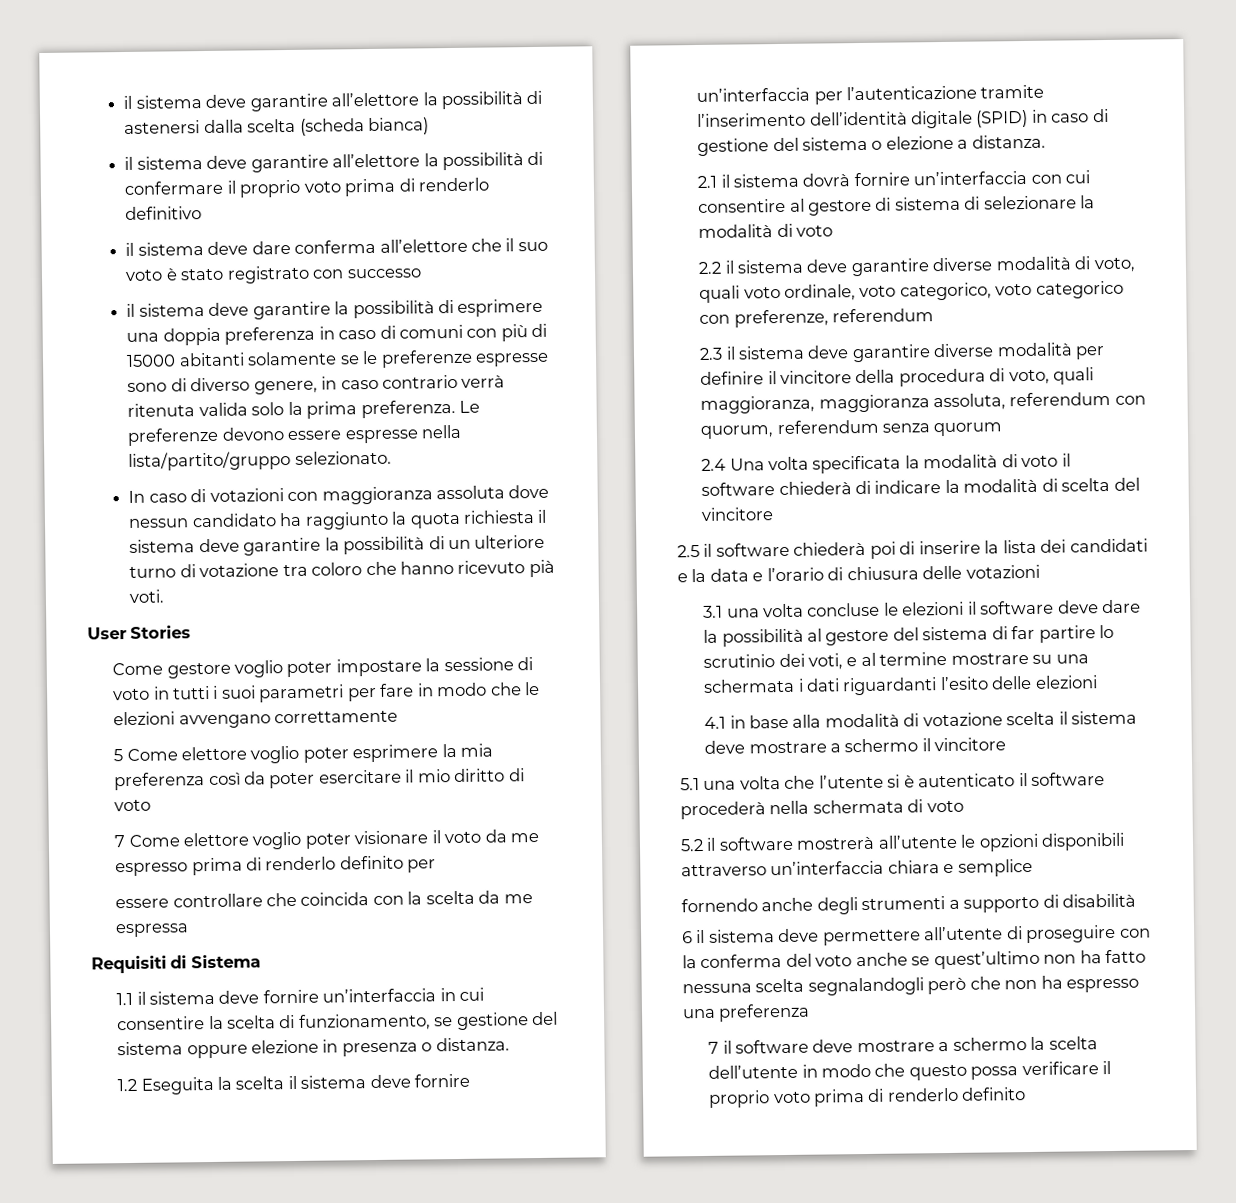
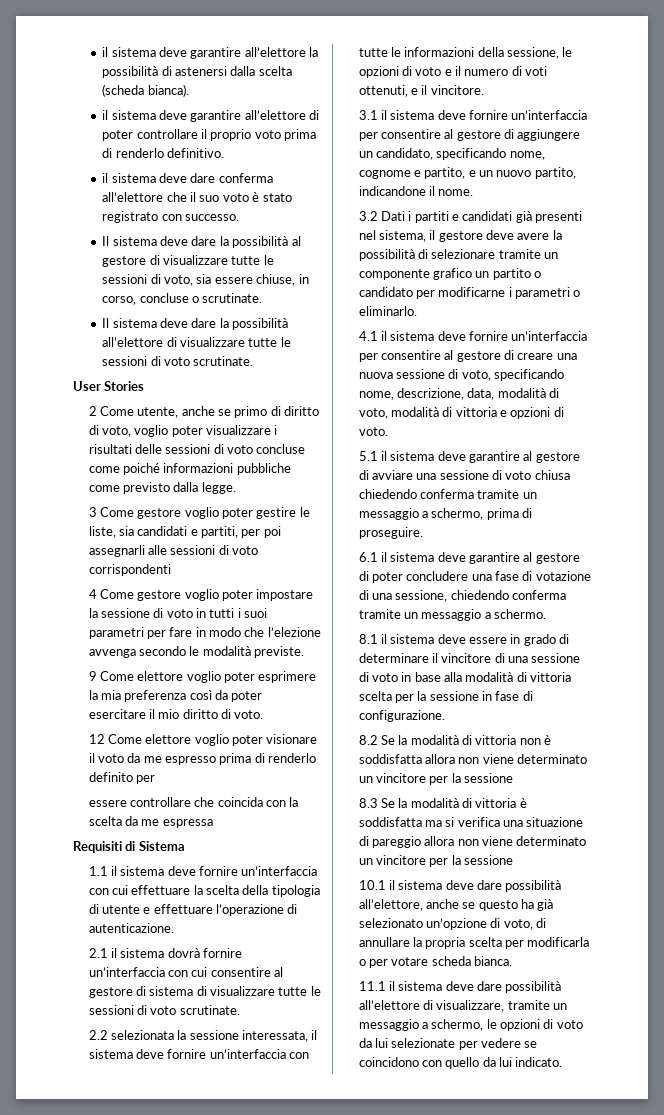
- il sistema deve garantire all’elettore la possibilità di astenersi dalla scelta (scheda bianca)
- il sistema deve garantire all’elettore la possibilità di confermare il proprio voto prima di renderlo definitivo
+ il sistema deve garantire all’elettore la possibilità di astenersi dalla scelta (scheda bianca).
+ il sistema deve garantire all’elettore di poter controllare il proprio voto prima di renderlo definitivo.
- il sistema deve dare conferma all’elettore che il suo voto è stato registrato con successo
- il sistema deve garantire la possibilità di esprimere una doppia preferenza in caso di comuni con più di 15000 abitanti solamente se le preferenze espresse sono di diverso genere, in caso contrario verrà ritenuta valida solo la prima preferenza. Le preferenze devono essere espresse nella lista/partito/gruppo selezionato.
- In caso di votazioni con maggioranza assoluta dove nessun candidato ha raggiunto la quota richiesta il sistema deve garantire la possibilità di un ulteriore turno di votazione tra coloro che hanno ricevuto pià voti.
+ il sistema deve dare conferma all’elettore che il suo voto è stato registrato con successo.
+ Il sistema deve dare la possibilità al gestore di visualizzare tutte le sessioni di voto, sia essere chiuse, in corso, concluse o scrutinate.
+ Il sistema deve dare la possibilità all’elettore di visualizzare tutte le sessioni di voto scrutinate.
  User Stories
- Come gestore voglio poter impostare la sessione di voto in tutti i suoi parametri per fare in modo che le elezioni avvengano correttamente
- 5 Come elettore voglio poter esprimere la mia preferenza così da poter esercitare il mio diritto di voto
- 7 Come elettore voglio poter visionare il voto da me espresso prima di renderlo definito per
+ 2 Come utente, anche se primo di diritto di voto, voglio poter visualizzare i risultati delle sessioni di voto concluse come poiché informazioni pubbliche come previsto dalla legge.
+ 3 Come gestore voglio poter gestire le liste, sia candidati e partiti, per poi assegnarli alle sessioni di voto corrispondenti
+ 4 Come gestore voglio poter impostare la sessione di voto in tutti i suoi parametri per fare in modo che l’elezione avvenga secondo le modalità previste.
+ 9 Come elettore voglio poter esprimere la mia preferenza così da poter esercitare il mio diritto di voto.
+ 12 Come elettore voglio poter visionare il voto da me espresso prima di renderlo definito per
- 1.1 il sistema deve fornire un’interfaccia in cui consentire la scelta di funzionamento, se gestione del sistema oppure elezione in presenza o distanza.
- 1.2 Eseguita la scelta il sistema deve fornire un’interfaccia per l’autenticazione tramite l’inserimento dell’identità digitale (SPID) in caso di gestione del sistema o elezione a distanza.
+ 1.1 il sistema deve fornire un’interfaccia con cui effettuare la scelta della tipologia di utente e effettuare l’operazione di autenticazione.
- 2.1 il sistema dovrà fornire un’interfaccia con cui consentire al gestore di sistema di selezionare la modalità di voto
- 2.2 il sistema deve garantire diverse modalità di voto, quali voto ordinale, voto categorico, voto categorico con preferenze, referendum
- 2.3 il sistema deve garantire diverse modalità per definire il vincitore della procedura di voto, quali maggioranza, maggioranza assoluta, referendum con quorum, referendum senza quorum
- 2.4 Una volta specificata la modalità di voto il software chiederà di indicare la modalità di scelta del vincitore
- 2.5 il software chiederà poi di inserire la lista dei candidati e la data e l’orario di chiusura delle votazioni
- 3.1 una volta concluse le elezioni il software deve dare la possibilità al gestore del sistema di far partire lo scrutinio dei voti, e al termine mostrare su una schermata i dati riguardanti l’esito delle elezioni
- 4.1 in base alla modalità di votazione scelta il sistema deve mostrare a schermo il vincitore
- 5.1 una volta che l’utente si è autenticato il software procederà nella schermata di voto
- 5.2 il software mostrerà all’utente le opzioni disponibili attraverso un’interfaccia chiara e semplice
- fornendo anche degli strumenti a supporto di disabilità
- 6 il sistema deve permettere all’utente di proseguire con la conferma del voto anche se quest’ultimo non ha fatto nessuna scelta segnalandogli però che non ha espresso una preferenza
- 7 il software deve mostrare a schermo la scelta dell’utente in modo che questo possa verificare il proprio voto prima di renderlo definito
+ 2.1 il sistema dovrà fornire un’interfaccia con cui consentire al gestore di sistema di visualizzare tutte le sessioni di voto scrutinate.
+ 2.2 selezionata la sessione interessata, il sistema deve fornire un’interfaccia con tutte le informazioni della sessione, le opzioni di voto e il numero di voti ottenuti, e il vincitore.
+ 3.1 il sistema deve fornire un’interfaccia per consentire al gestore di aggiungere un candidato, specificando nome, cognome e partito, e un nuovo partito, indicandone il nome.
+ 3.2 Dati i partiti e candidati già presenti nel sistema, il gestore deve avere la possibilità di selezionare tramite un componente grafico un partito o candidato per modificarne i parametri o eliminarlo.
+ 4.1 il sistema deve fornire un’interfaccia per consentire al gestore di creare una nuova sessione di voto, specificando nome, descrizione, data, modalità di voto, modalità di vittoria e opzioni di voto.
+ 5.1 il sistema deve garantire al gestore di avviare una sessione di voto chiusa chiedendo conferma tramite un messaggio a schermo, prima di proseguire.
+ 6.1 il sistema deve garantire al gestore di poter concludere una fase di votazione di una sessione, chiedendo conferma tramite un messaggio a schermo.
+ 8.1 il sistema deve essere in grado di determinare il vincitore di una sessione di voto in base alla modalità di vittoria scelta per la sessione in fase di configurazione.
+ 8.2 Se la modalità di vittoria non è soddisfatta allora non viene determinato un vincitore per la sessione
+ 8.3 Se la modalità di vittoria è soddisfatta ma si verifica una situazione di pareggio allora non viene determinato un vincitore per la sessione
+ 10.1 il sistema deve dare possibilità all’elettore, anche se questo ha già selezionato un’opzione di voto, di annullare la propria scelta per modificarla o per votare scheda bianca.
+ 11.1 il sistema deve dare possibilità all’elettore di visualizzare, tramite un messaggio a schermo, le opzioni di voto da lui selezionate per vedere se coincidono con quello da lui indicato.

